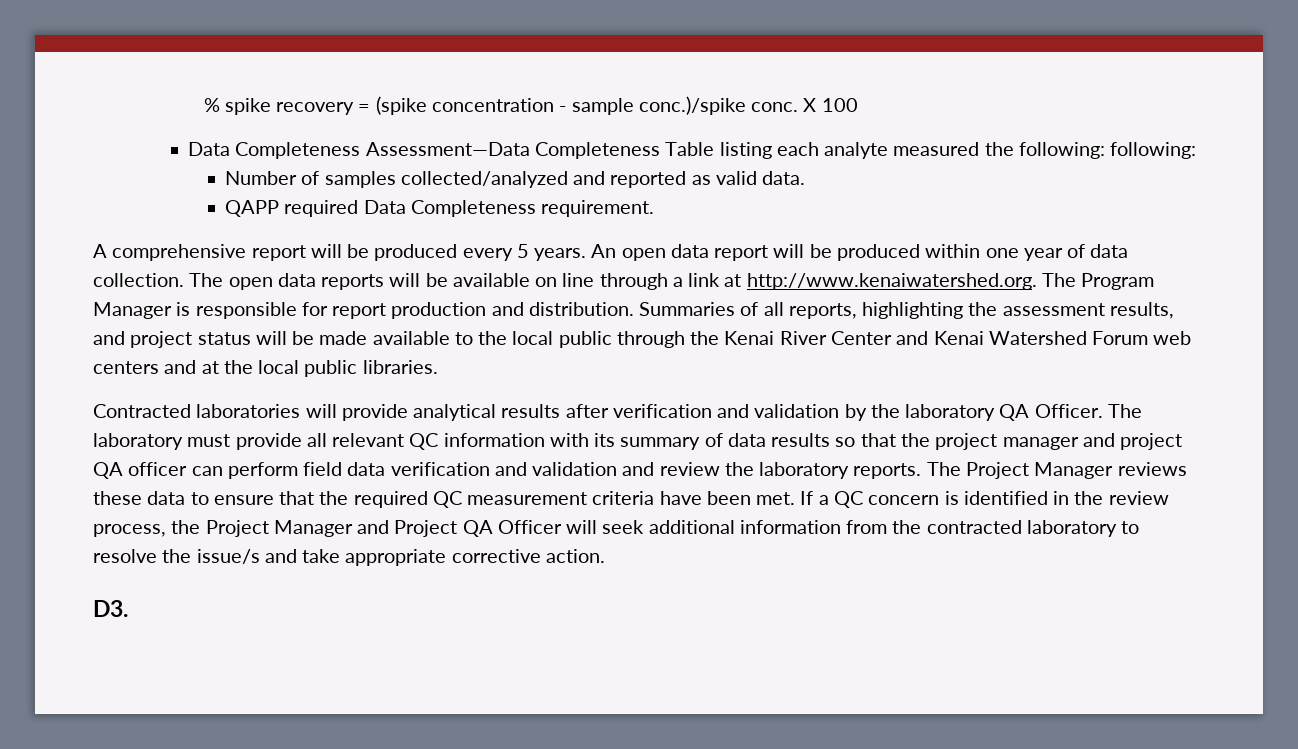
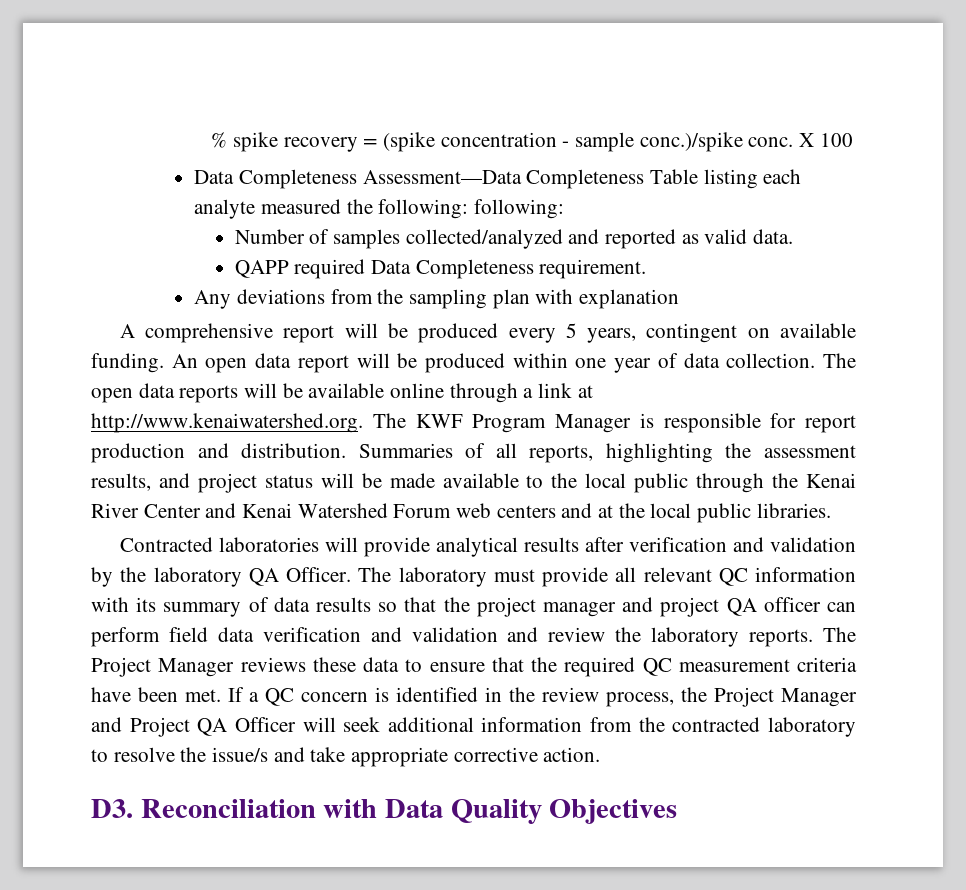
+ Any deviations from the sampling plan with explanation
- A comprehensive report will be produced every 5 years.
+ A comprehensive report will be produced every 5 years, contingent on available funding.
- The open data reports will be available on line through a link at http://www.kenaiwatershed.org. The Program Manager is responsible for report production and distribution.
+ The open data reports will be available online through a link at http://www.kenaiwatershed.org. The KWF Program Manager is responsible for report production and distribution.
- D3.
+ D3. Reconciliation with Data Quality Objectives

